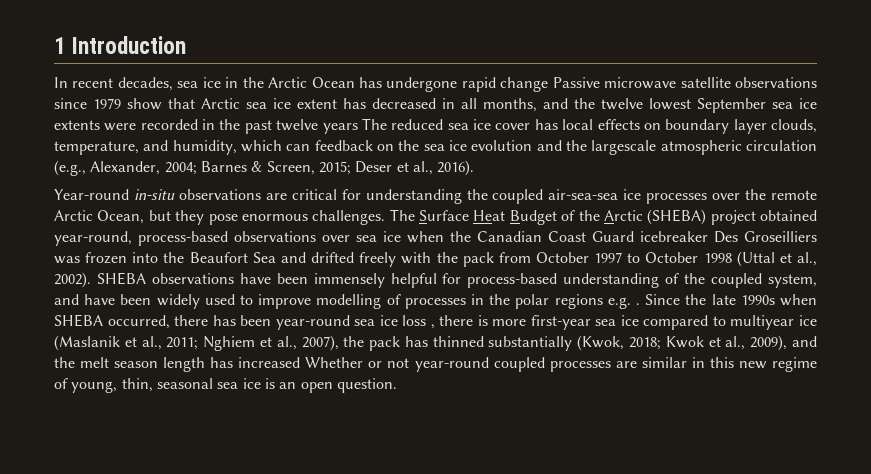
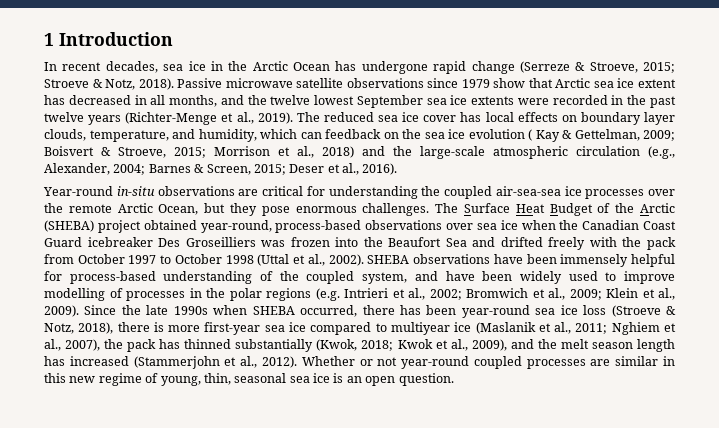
- In recent decades, sea ice in the Arctic Ocean has undergone rapid change Passive microwave satellite observations since 1979 show that Arctic sea ice extent has decreased in all months, and the twelve lowest September sea ice extents were recorded in the past twelve years The reduced sea ice cover has local effects on boundary layer clouds, temperature, and humidity, which can feedback on the sea ice evolution and the largescale atmospheric circulation (e.g., Alexander, 2004;
+ In recent decades, sea ice in the Arctic Ocean has undergone rapid change (Serreze & Stroeve, 2015; Stroeve & Notz, 2018). Passive microwave satellite observations since 1979 show that Arctic sea ice extent has decreased in all months, and the twelve lowest September sea ice extents were recorded in the past twelve years (Richter-Menge et al., 2019). The reduced sea ice cover has local effects on boundary layer clouds, temperature, and humidity, which can feedback on the sea ice evolution ( Kay & Gettelman, 2009; Boisvert & Stroeve, 2015; Morrison et al., 2018) and the large-scale atmospheric circulation (e.g., Alexander, 2004;
- SHEBA observations have been immensely helpful for process-based understanding of the coupled system, and have been widely used to improve modelling of processes in the polar regions e.g. .
+ SHEBA observations have been immensely helpful for process-based understanding of the coupled system, and have been widely used to improve modelling of processes in the polar regions (e.g. Intrieri et al., 2002; Bromwich et al., 2009; Klein et al., 2009).
- Since the late 1990s when SHEBA occurred, there has been year-round sea ice loss , there is more first-year sea ice compared to multiyear ice (Maslanik et al., 2011;
+ Since the late 1990s when SHEBA occurred, there has been year-round sea ice loss (Stroeve & Notz, 2018), there is more first-year sea ice compared to multiyear ice (Maslanik et al., 2011;
- Kwok et al., 2009), and the melt season length has increased Whether or not year-round coupled processes are similar in this new regime of young, thin, seasonal sea ice is an open question.
+ Kwok et al., 2009), and the melt season length has increased (Stammerjohn et al., 2012). Whether or not year-round coupled processes are similar in this new regime of young, thin, seasonal sea ice is an open question.

